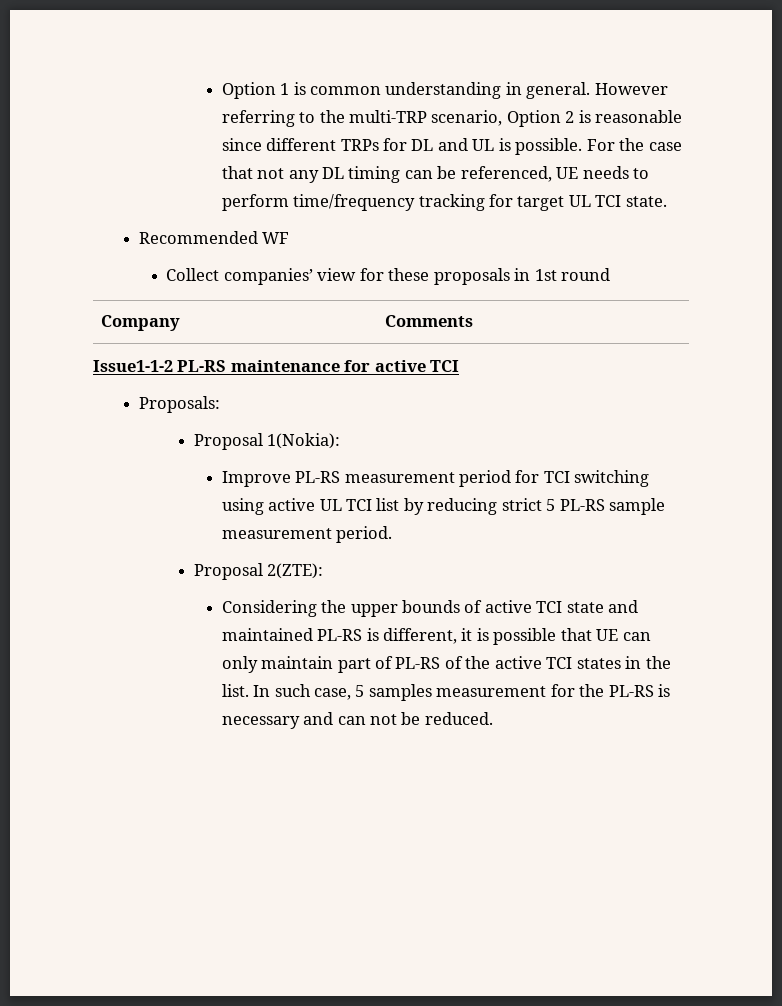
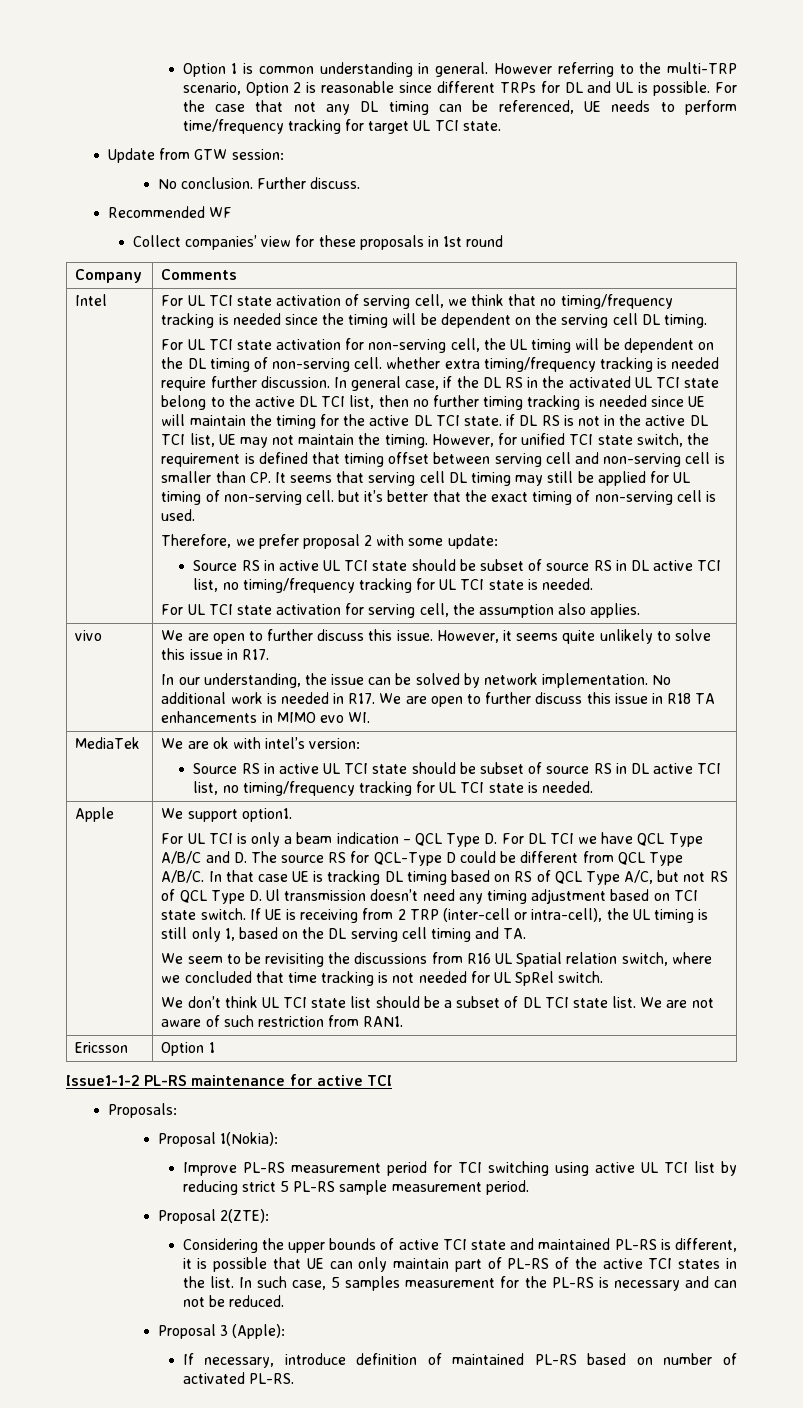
+ Update from GTW session:
+ No conclusion. Further discuss.
+ Intel | For UL TCI state activation of serving cell, we think that no timing/frequency tracking is needed since the timing will be dependent on the serving cell DL timing.
+ For UL TCI state activation for non-serving cell, the UL timing will be dependent on the DL timing of non-serving cell. whether extra timing/frequency tracking is needed require further discussion. In general case, if the DL RS in the activated UL TCI state belong to the active DL TCI list, then no further timing tracking is needed since UE will maintain the timing for the active DL TCI state. if DL RS is not in the active DL TCI list, UE may not maintain the timing. However, for unified TCI state switch, the requirement is defined that timing offset between serving cell and non-serving cell is smaller than CP. It seems that serving cell DL timing may still be applied for UL timing of non-serving cell. but it’s better that the exact timing of non-serving cell is used.
+ Therefore, we prefer proposal 2 with some update:
+ Source RS in active UL TCI state should be subset of source RS in DL active TCI list, no timing/frequency tracking for UL TCI state is needed.
+ For UL TCI state activation for serving cell, the assumption also applies.
+ vivo | We are open to further discuss this issue. However, it seems quite unlikely to solve this issue in R17.
+ In our understanding, the issue can be solved by network implementation. No additional work is needed in R17. We are open to further discuss this issue in R18 TA enhancements in MIMO evo WI.
+ MediaTek | We are ok with intel’s version:
+ Source RS in active UL TCI state should be subset of source RS in DL active TCI list, no timing/frequency tracking for UL TCI state is needed.
+ Apple | We support option1.
+ For UL TCI is only a beam indication – QCL Type D. For DL TCI we have QCL Type A/B/C and D. The source RS for QCL-Type D could be different from QCL Type A/B/C. In that case UE is tracking DL timing based on RS of QCL Type A/C, but not RS of QCL Type D. Ul transmission doesn’t need any timing adjustment based on TCI state switch. If UE is receiving from 2 TRP (inter-cell or intra-cell), the UL timing is still only 1, based on the DL serving cell timing and TA.
+ We seem to be revisiting the discussions from R16 UL Spatial relation switch, where we concluded that time tracking is not needed for UL SpRel switch.
+ We don’t think UL TCI state list should be a subset of DL TCI state list. We are not aware of such restriction from RAN1.
+ Ericsson | Option 1
+ Proposal 3 (Apple):
+ If necessary, introduce definition of maintained PL-RS based on number of activated PL-RS.

